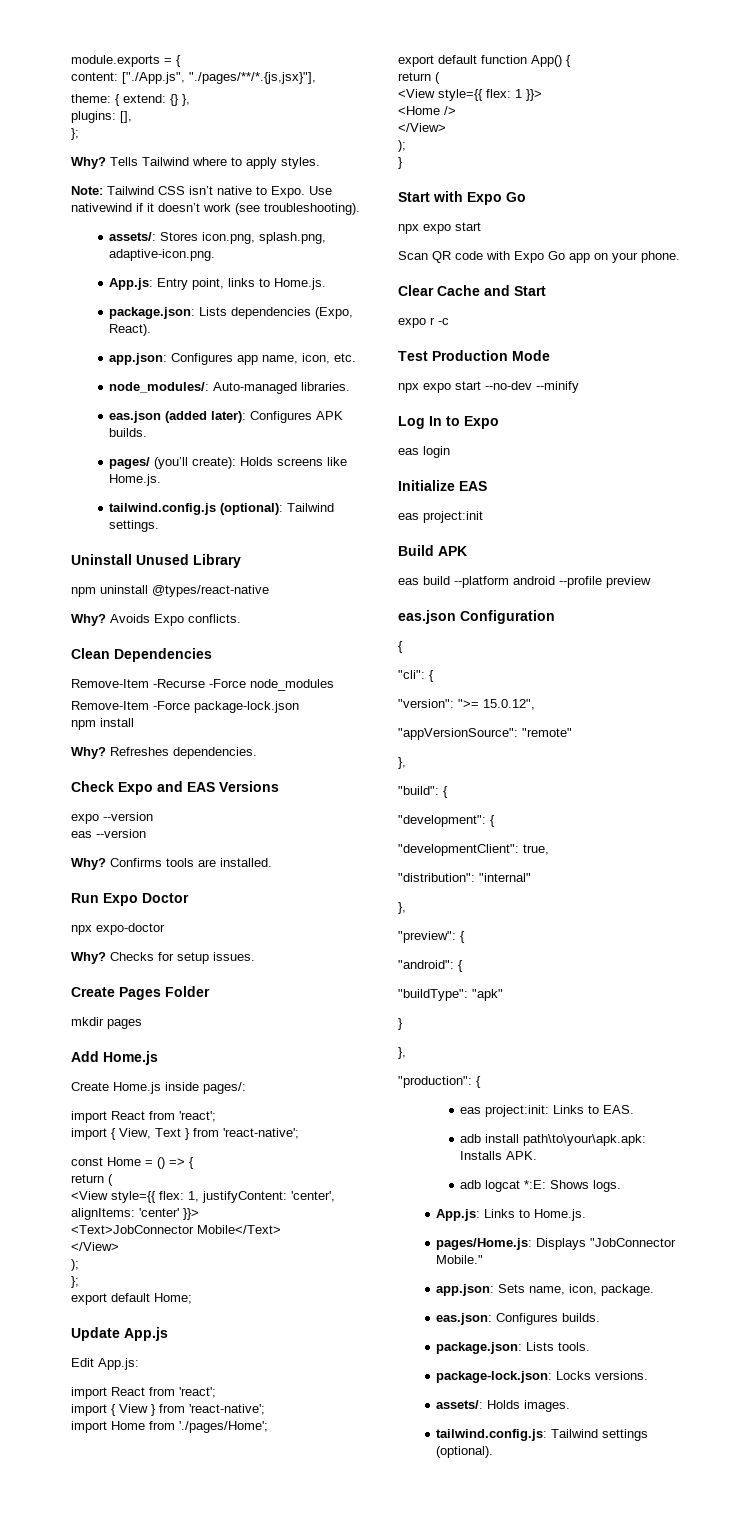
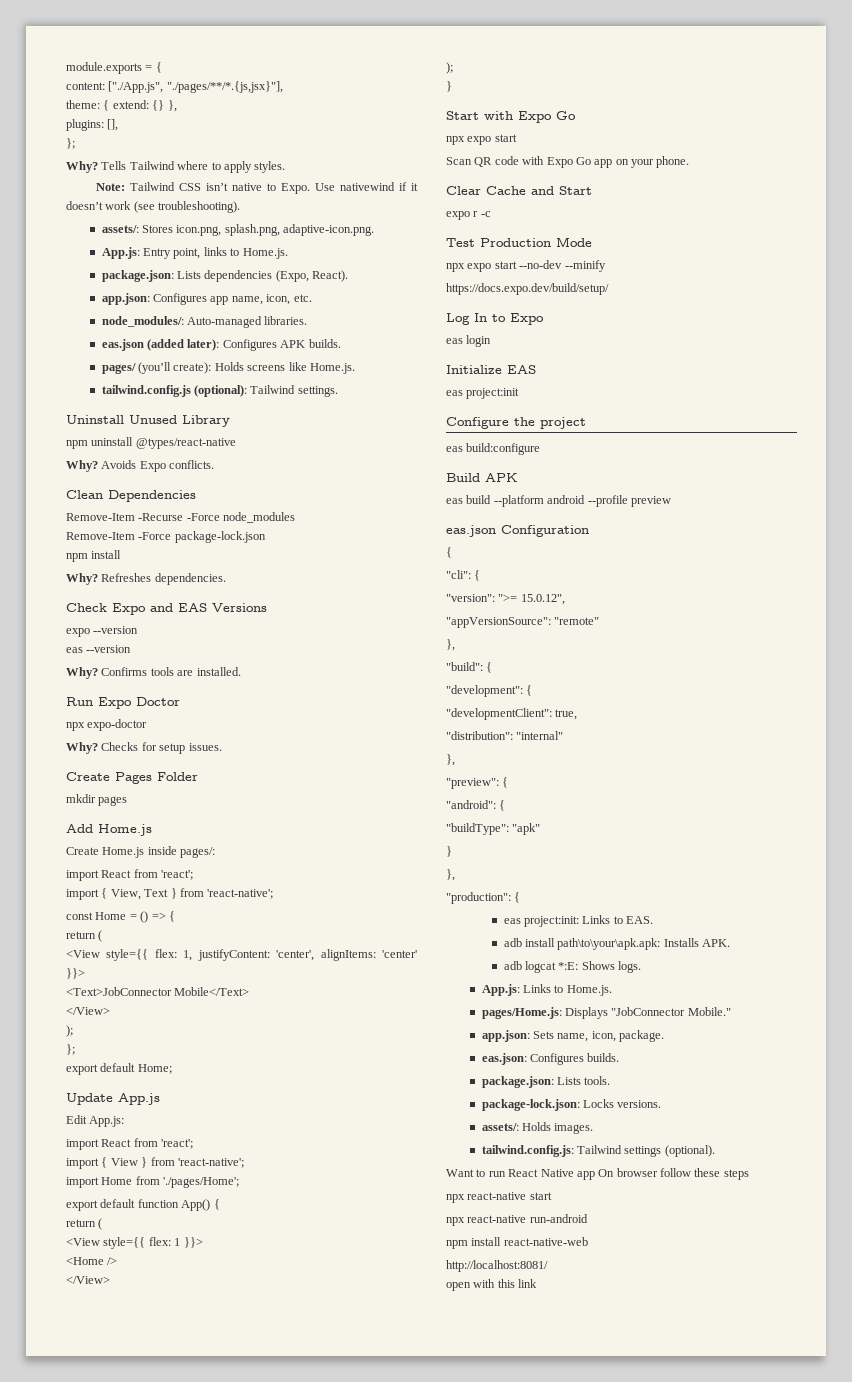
+ https://docs.expo.dev/build/setup/
+ Configure the project
+ eas build:configure
+ Want to run React Native app On browser follow these steps
+ npx react-native start
+ npx react-native run-android
+ npm install react-native-web
+ http://localhost:8081/
+ open with this link

